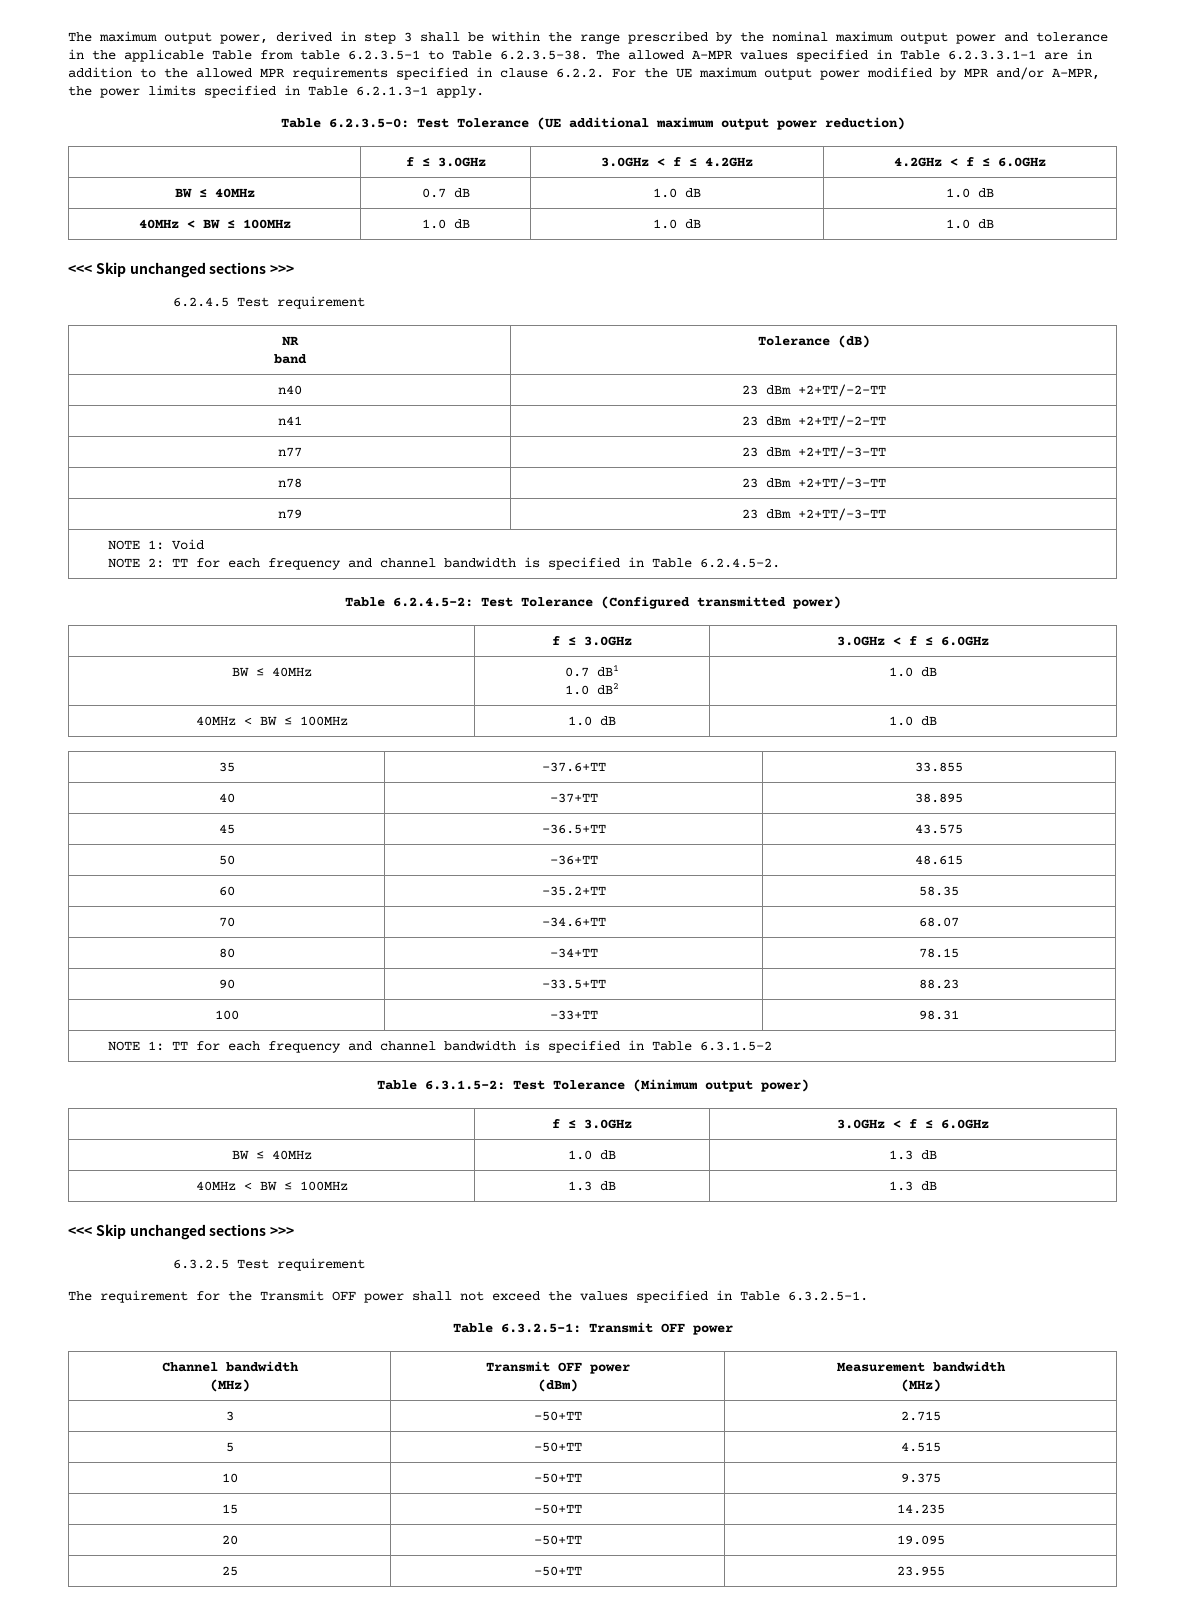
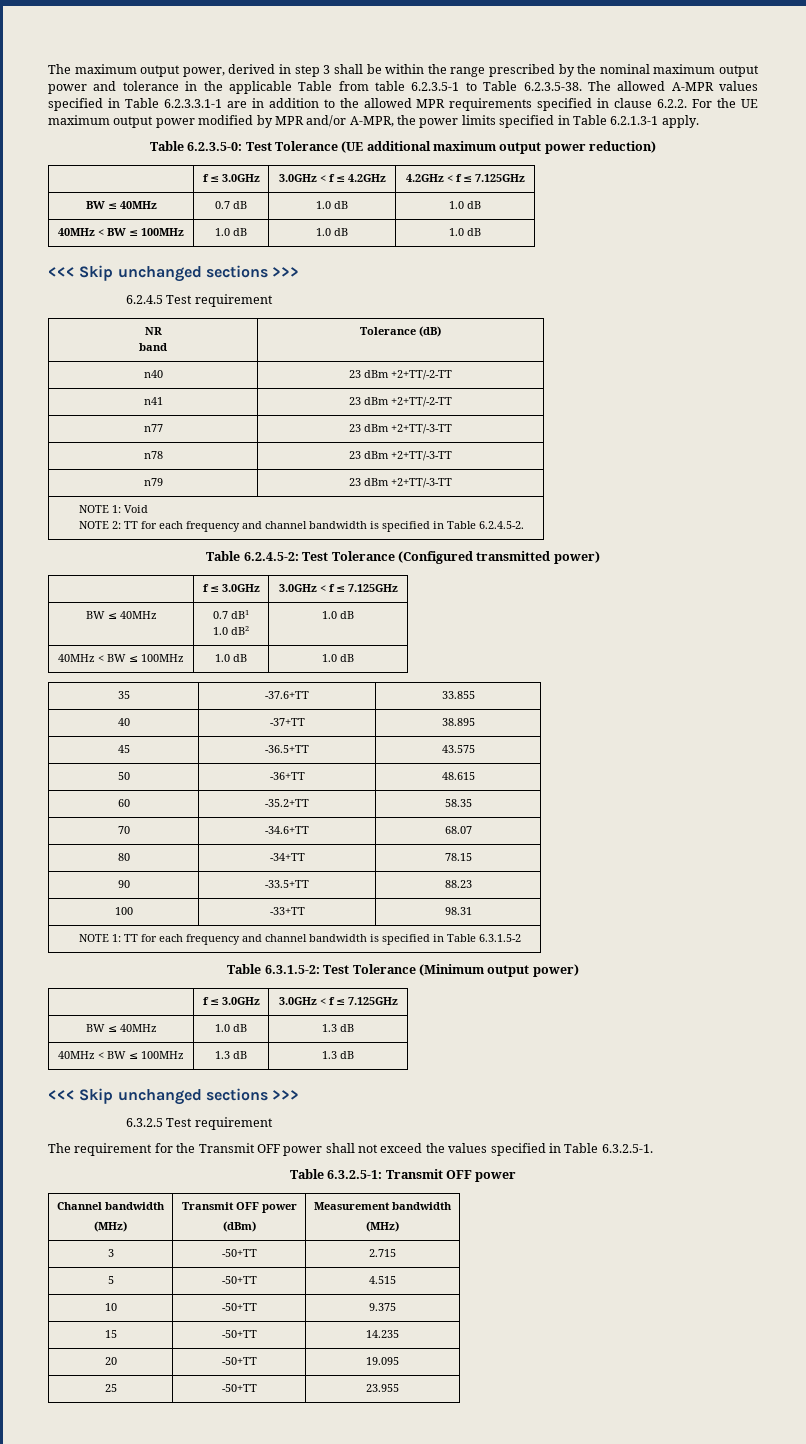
- | f ≤ 3.0GHz | 3.0GHz < f ≤ 4.2GHz | 4.2GHz < f ≤ 6.0GHz
+ | f ≤ 3.0GHz | 3.0GHz < f ≤ 4.2GHz | 4.2GHz < f ≤ 7.125GHz
  Table 6.2.4.5-2: Test Tolerance (Configured transmitted power)
- | f ≤ 3.0GHz | 3.0GHz < f ≤ 6.0GHz
+ | f ≤ 3.0GHz | 3.0GHz < f ≤ 7.125GHz
  Table 6.3.1.5-2: Test Tolerance (Minimum output power)
- | f ≤ 3.0GHz | 3.0GHz < f ≤ 6.0GHz
+ | f ≤ 3.0GHz | 3.0GHz < f ≤ 7.125GHz

